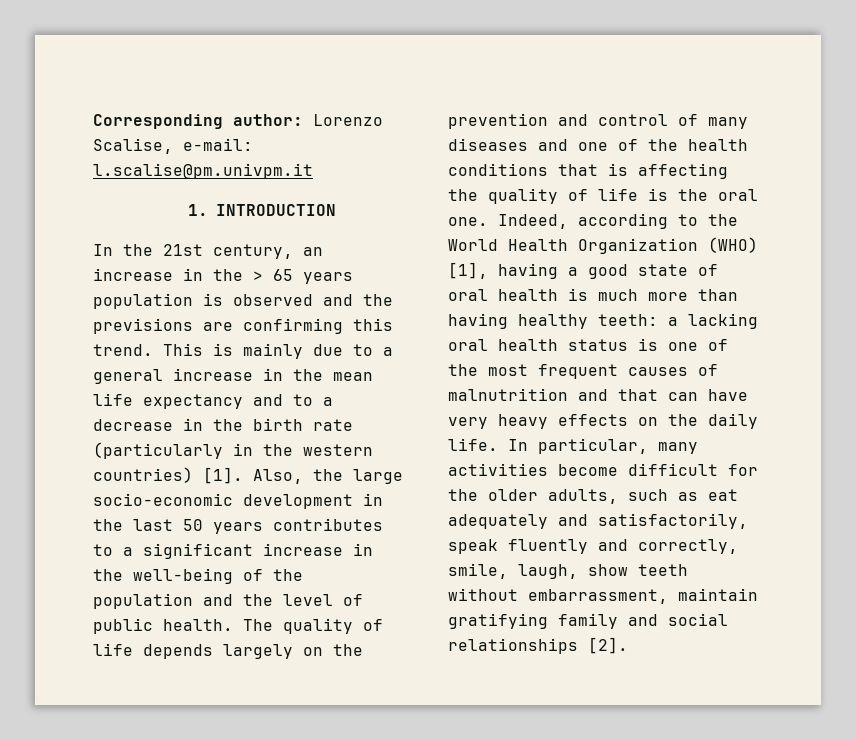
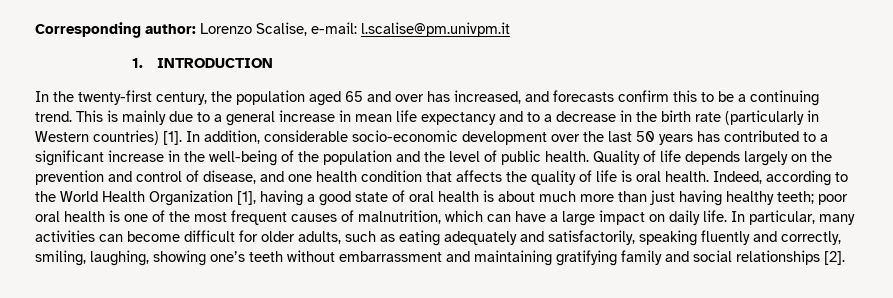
- In the 21st century, an increase in the > 65 years population is observed and the previsions are confirming this trend.
+ In the twenty-first century, the population aged 65 and over has increased, and forecasts confirm this to be a continuing trend.
- This is mainly due to a general increase in the mean life expectancy and to a decrease in the birth rate (particularly in the western countries) [1]. Also, the large socio-economic development in the last 50 years contributes to a significant increase in the well-being of the population and the level of public health.
+ This is mainly due to a general increase in mean life expectancy and to a decrease in the birth rate (particularly in Western countries) [1]. In addition, considerable socio-economic development over the last 50 years has contributed to a significant increase in the well-being of the population and the level of public health.
- The quality of life depends largely on the prevention and control of many diseases and one of the health conditions that is affecting the quality of life is the oral one.
+ Quality of life depends largely on the prevention and control of disease, and one health condition that affects the quality of life is oral health.
- Indeed, according to the World Health Organization (WHO) [1], having a good state of oral health is much more than having healthy teeth: a lacking oral health status is one of the most frequent causes of malnutrition and that can have very heavy effects on the daily life.
+ Indeed, according to the World Health Organization [1], having a good state of oral health is about much more than just having healthy teeth; poor oral health is one of the most frequent causes of malnutrition, which can have a large impact on daily life.
- In particular, many activities become difficult for the older adults, such as eat adequately and satisfactorily, speak fluently and correctly, smile, laugh, show teeth without embarrassment, maintain gratifying family and social relationships [2].
+ In particular, many activities can become difficult for older adults, such as eating adequately and satisfactorily, speaking fluently and correctly, smiling, laughing, showing one’s teeth without embarrassment and maintaining gratifying family and social relationships [2].

